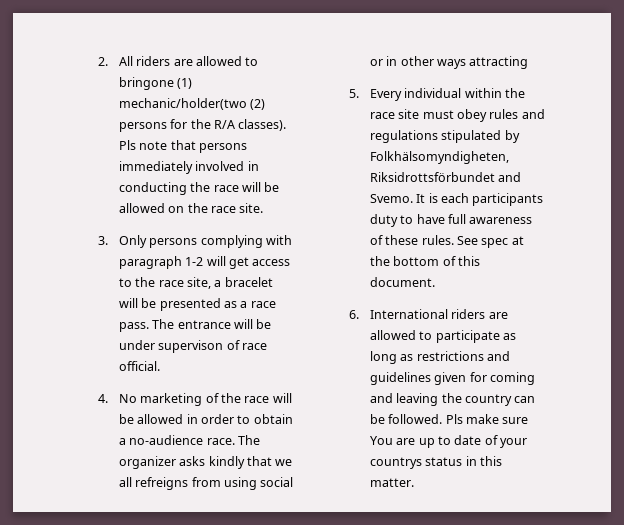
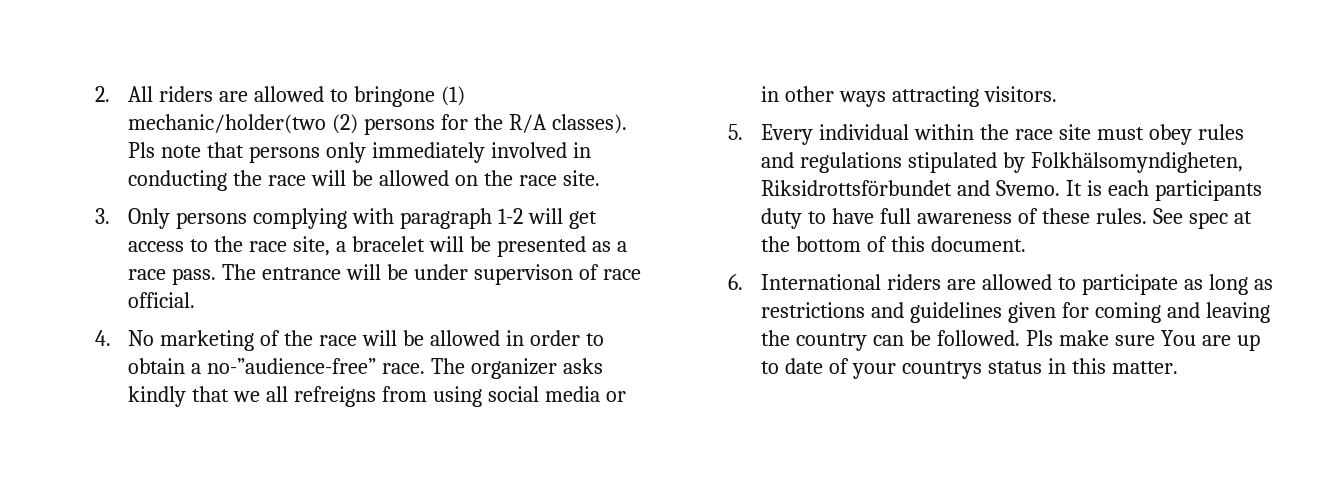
- Pls note that persons immediately involved in conducting the race will be allowed on the race site.
+ Pls note that persons only immediately involved in conducting the race will be allowed on the race site.
- 4. No marketing of the race will be allowed in order to obtain a no-audience race.
+ 4. No marketing of the race will be allowed in order to obtain a no-”audience-free” race.
- The organizer asks kindly that we all refreigns from using social or in other ways attracting
+ The organizer asks kindly that we all refreigns from using social media or in other ways attracting visitors.

